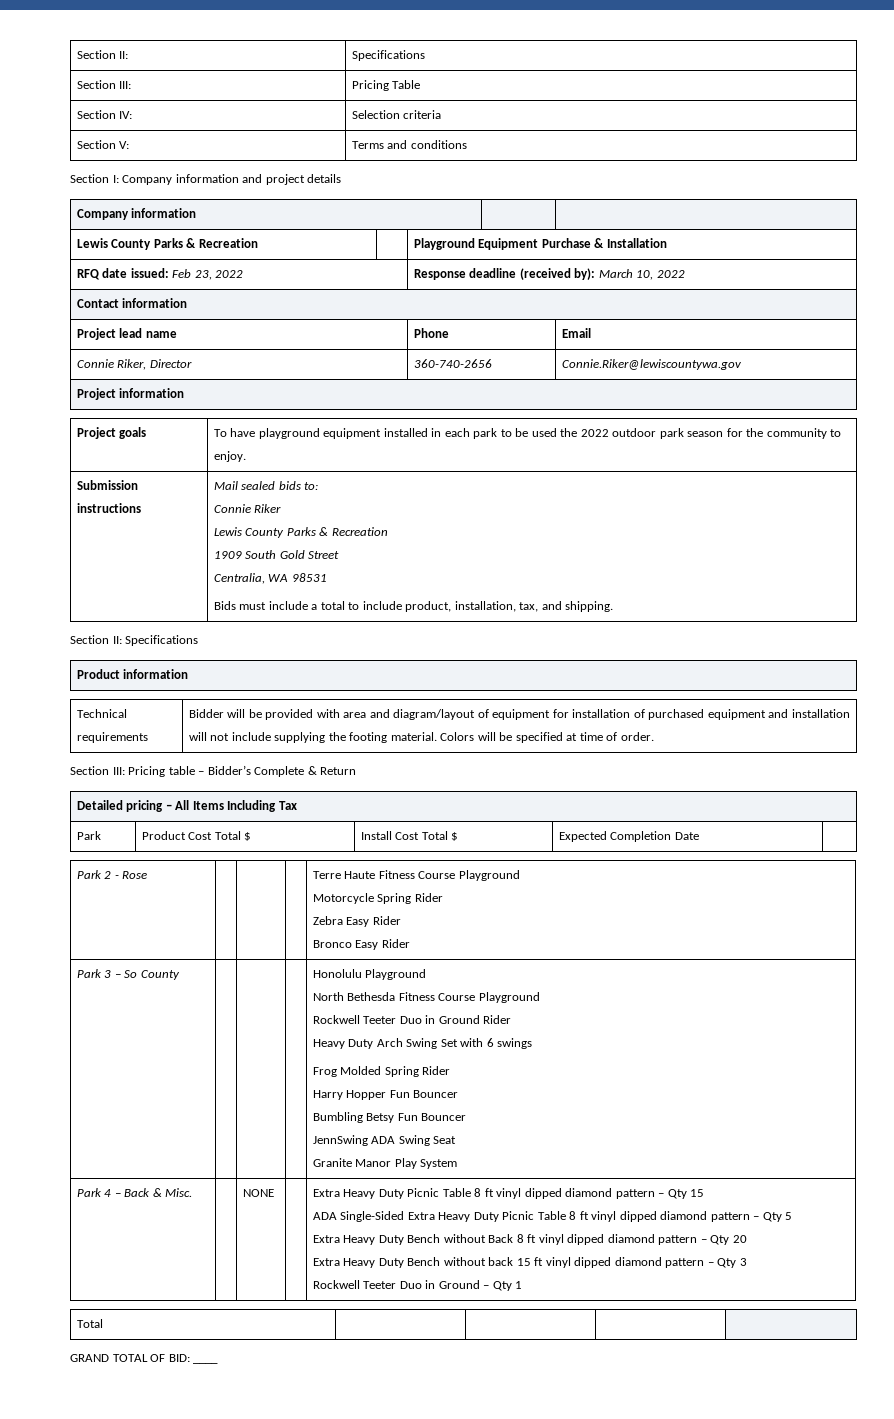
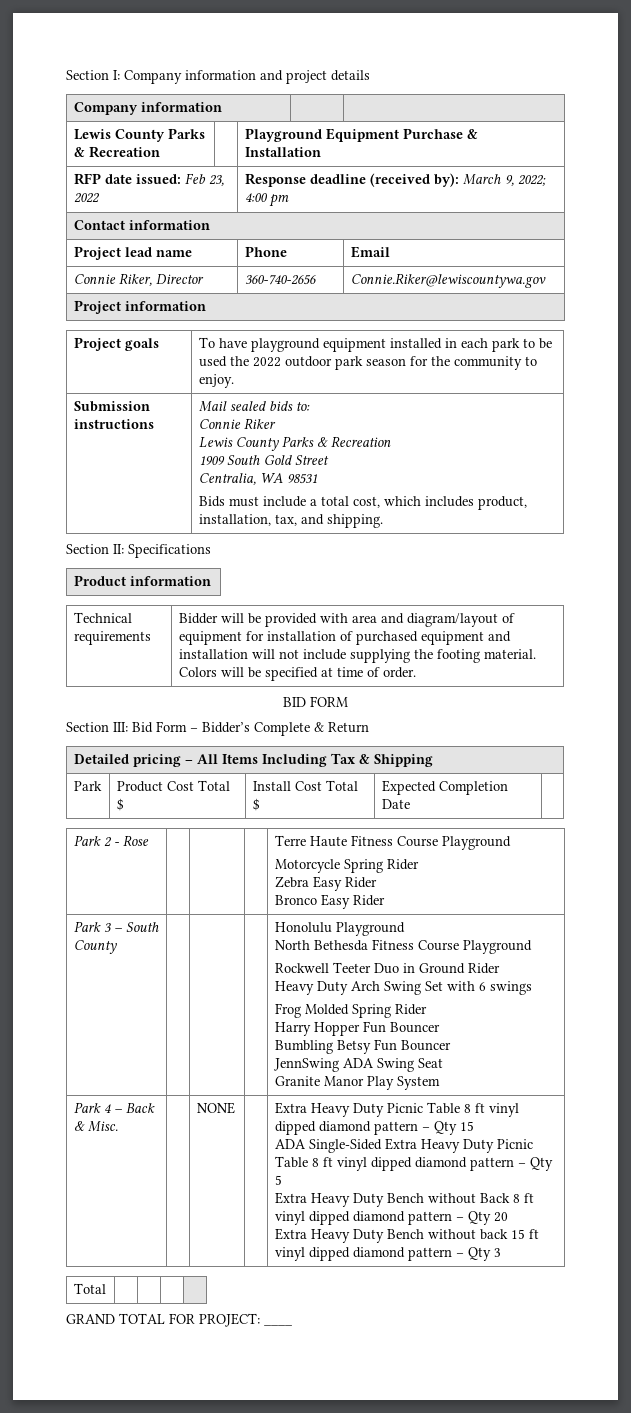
- Section II: | Specifications
- Section III: | Pricing Table
- Section IV: | Selection criteria
- Section V: | Terms and conditions
- RFQ date issued: Feb 23, 2022 | Response deadline (received by): March 10, 2022
+ RFP date issued: Feb 23, 2022 | Response deadline (received by): March 9, 2022; 4:00 pm
  Submission instructions | Mail sealed bids to:
  Connie Riker
  Lewis County Parks & Recreation
  1909 South Gold Street
  Centralia, WA 98531
- Bids must include a total to include product, installation, tax, and shipping.
+ Bids must include a total cost, which includes product, installation, tax, and shipping.
- Section III: Pricing table – Bidder’s Complete & Return
+ BID FORM
+ Section III: Bid Form – Bidder’s Complete & Return
- Detailed pricing – All Items Including Tax
+ Detailed pricing – All Items Including Tax & Shipping
- Park 3 – So County
+ Park 3 – South County
- Rockwell Teeter Duo in Ground – Qty 1
- GRAND TOTAL OF BID: ____
+ GRAND TOTAL FOR PROJECT: ____

